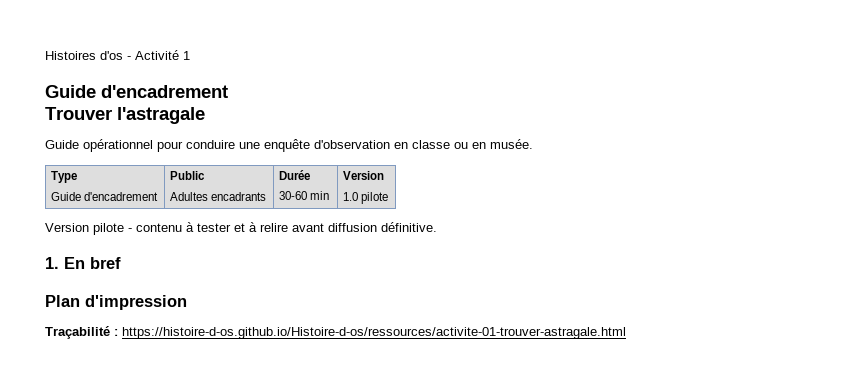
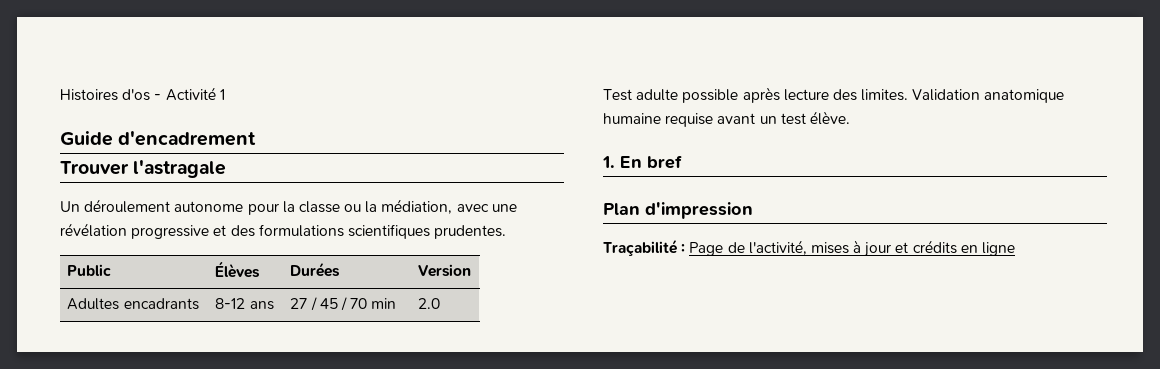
- Guide opérationnel pour conduire une enquête d'observation en classe ou en musée.
- Type
- Guide d'encadrement | Public
- Adultes encadrants | Durée
- 30-60 min | Version
- 1.0 pilote
- Version pilote - contenu à tester et à relire avant diffusion définitive.
+ Un déroulement autonome pour la classe ou la médiation, avec une révélation progressive et des formulations scientifiques prudentes.
+ Public | Élèves | Durées | Version
+ Adultes encadrants | 8-12 ans | 27 / 45 / 70 min | 2.0
+ Test adulte possible après lecture des limites. Validation anatomique humaine requise avant un test élève.
- Traçabilité : https://histoire-d-os.github.io/Histoire-d-os/ressources/activite-01-trouver-astragale.html
+ Traçabilité : Page de l'activité, mises à jour et crédits en ligne

